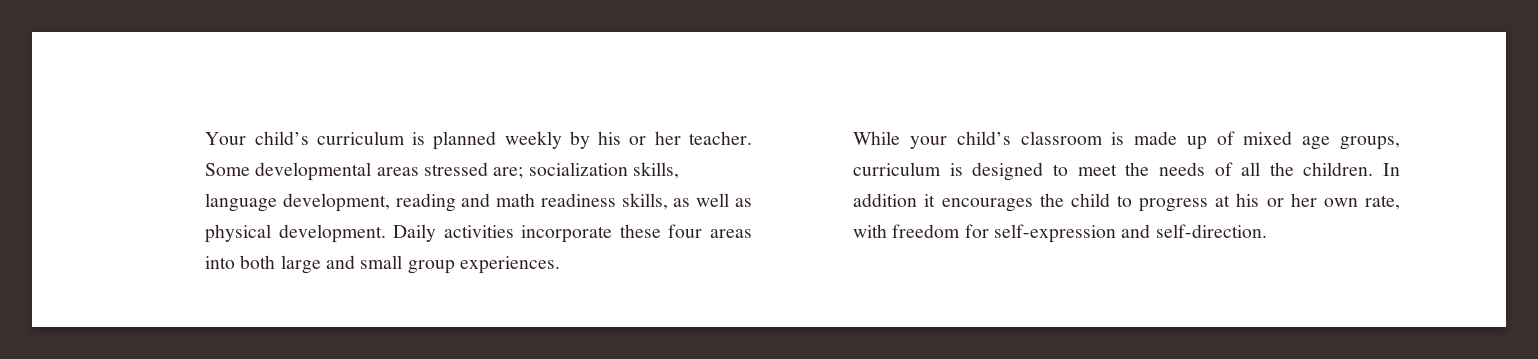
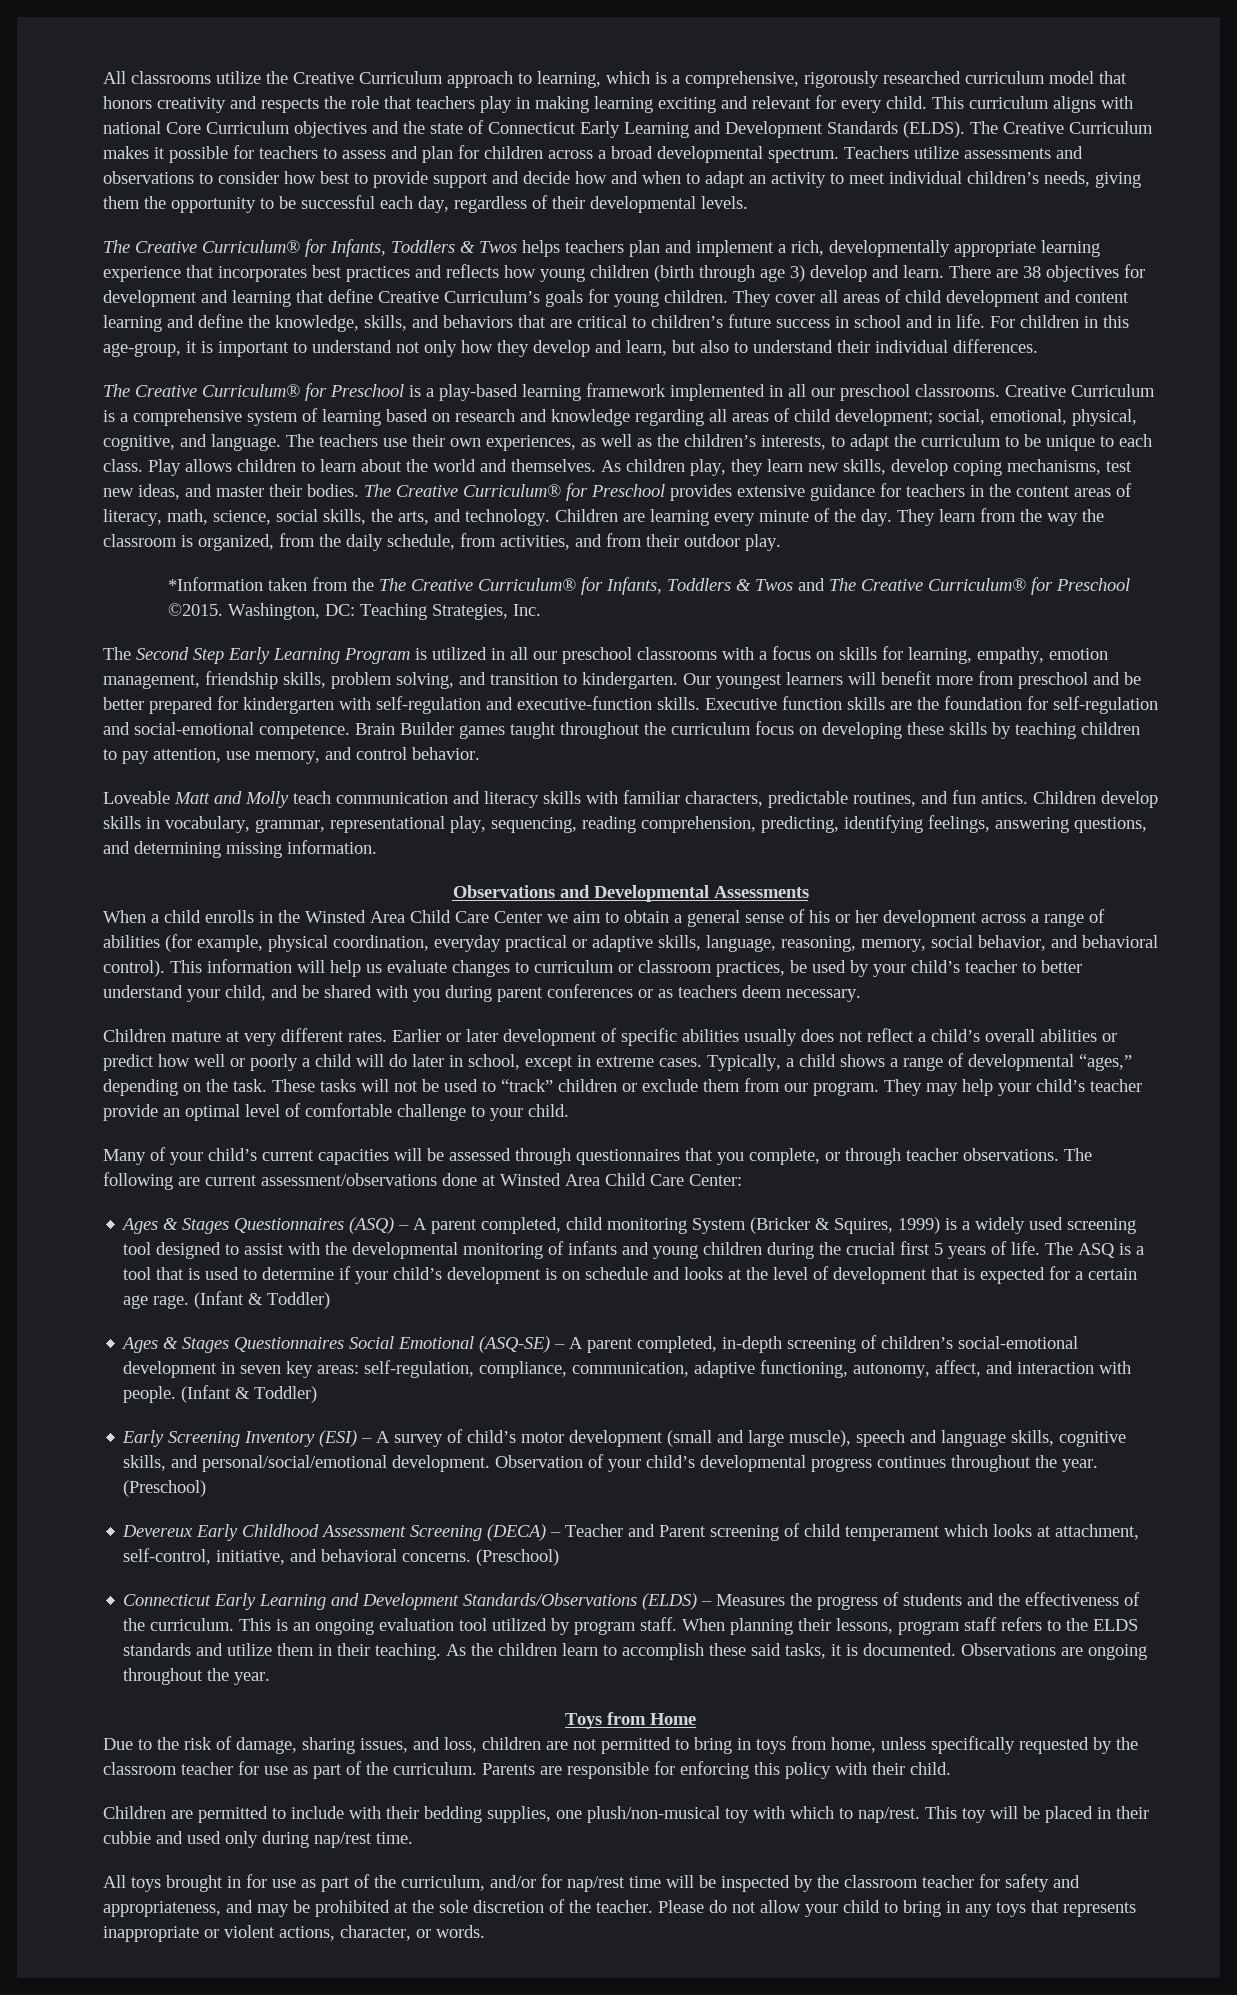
- Your child’s curriculum is planned weekly by his or her teacher. Some developmental areas stressed are; socialization skills, language development, reading and math readiness skills, as well as physical development. Daily activities incorporate these four areas into both large and small group experiences.
- While your child’s classroom is made up of mixed age groups, curriculum is designed to meet the needs of all the children. In addition it encourages the child to progress at his or her own rate, with freedom for self-expression and self-direction.
+ All classrooms utilize the Creative Curriculum approach to learning, which is a comprehensive, rigorously researched curriculum model that honors creativity and respects the role that teachers play in making learning exciting and relevant for every child. This curriculum aligns with national Core Curriculum objectives and the state of Connecticut Early Learning and Development Standards (ELDS). The Creative Curriculum makes it possible for teachers to assess and plan for children across a broad developmental spectrum. Teachers utilize assessments and observations to consider how best to provide support and decide how and when to adapt an activity to meet individual children’s needs, giving them the opportunity to be successful each day, regardless of their developmental levels.
+ The Creative Curriculum® for Infants, Toddlers & Twos helps teachers plan and implement a rich, developmentally appropriate learning experience that incorporates best practices and reflects how young children (birth through age 3) develop and learn. There are 38 objectives for development and learning that define Creative Curriculum’s goals for young children. They cover all areas of child development and content learning and define the knowledge, skills, and behaviors that are critical to children’s future success in school and in life. For children in this age-group, it is important to understand not only how they develop and learn, but also to understand their individual differences.
+ The Creative Curriculum® for Preschool is a play-based learning framework implemented in all our preschool classrooms. Creative Curriculum is a comprehensive system of learning based on research and knowledge regarding all areas of child development; social, emotional, physical, cognitive, and language. The teachers use their own experiences, as well as the children’s interests, to adapt the curriculum to be unique to each class. Play allows children to learn about the world and themselves. As children play, they learn new skills, develop coping mechanisms, test new ideas, and master their bodies. The Creative Curriculum® for Preschool provides extensive guidance for teachers in the content areas of literacy, math, science, social skills, the arts, and technology. Children are learning every minute of the day. They learn from the way the classroom is organized, from the daily schedule, from activities, and from their outdoor play.
+ *Information taken from the The Creative Curriculum® for Infants, Toddlers & Twos and The Creative Curriculum® for Preschool ©2015. Washington, DC: Teaching Strategies, Inc.
+ The Second Step Early Learning Program is utilized in all our preschool classrooms with a focus on skills for learning, empathy, emotion management, friendship skills, problem solving, and transition to kindergarten. Our youngest learners will benefit more from preschool and be better prepared for kindergarten with self-regulation and executive-function skills. Executive function skills are the foundation for self-regulation and social-emotional competence. Brain Builder games taught throughout the curriculum focus on developing these skills by teaching children to pay attention, use memory, and control behavior.
+ Loveable Matt and Molly teach communication and literacy skills with familiar characters, predictable routines, and fun antics. Children develop skills in vocabulary, grammar, representational play, sequencing, reading comprehension, predicting, identifying feelings, answering questions, and determining missing information.
+ Observations and Developmental Assessments
+ When a child enrolls in the Winsted Area Child Care Center we aim to obtain a general sense of his or her development across a range of abilities (for example, physical coordination, everyday practical or adaptive skills, language, reasoning, memory, social behavior, and behavioral control). This information will help us evaluate changes to curriculum or classroom practices, be used by your child’s teacher to better understand your child, and be shared with you during parent conferences or as teachers deem necessary.
+ Children mature at very different rates. Earlier or later development of specific abilities usually does not reflect a child’s overall abilities or predict how well or poorly a child will do later in school, except in extreme cases. Typically, a child shows a range of developmental “ages,” depending on the task. These tasks will not be used to “track” children or exclude them from our program. They may help your child’s teacher provide an optimal level of comfortable challenge to your child.
+ Many of your child’s current capacities will be assessed through questionnaires that you complete, or through teacher observations. The following are current assessment/observations done at Winsted Area Child Care Center:
+ Ages & Stages Questionnaires (ASQ) – A parent completed, child monitoring System (Bricker & Squires, 1999) is a widely used screening tool designed to assist with the developmental monitoring of infants and young children during the crucial first 5 years of life. The ASQ is a tool that is used to determine if your child’s development is on schedule and looks at the level of development that is expected for a certain age rage. (Infant & Toddler)
+ Ages & Stages Questionnaires Social Emotional (ASQ-SE) – A parent completed, in-depth screening of children’s social-emotional development in seven key areas: self-regulation, compliance, communication, adaptive functioning, autonomy, affect, and interaction with people. (Infant & Toddler)
+ Early Screening Inventory (ESI) – A survey of child’s motor development (small and large muscle), speech and language skills, cognitive skills, and personal/social/emotional development. Observation of your child’s developmental progress continues throughout the year. (Preschool)
+ Devereux Early Childhood Assessment Screening (DECA) – Teacher and Parent screening of child temperament which looks at attachment, self-control, initiative, and behavioral concerns. (Preschool)
+ Connecticut Early Learning and Development Standards/Observations (ELDS) – Measures the progress of students and the effectiveness of the curriculum. This is an ongoing evaluation tool utilized by program staff. When planning their lessons, program staff refers to the ELDS standards and utilize them in their teaching. As the children learn to accomplish these said tasks, it is documented. Observations are ongoing throughout the year.
+ Toys from Home
+ Due to the risk of damage, sharing issues, and loss, children are not permitted to bring in toys from home, unless specifically requested by the classroom teacher for use as part of the curriculum. Parents are responsible for enforcing this policy with their child.
+ Children are permitted to include with their bedding supplies, one plush/non-musical toy with which to nap/rest. This toy will be placed in their cubbie and used only during nap/rest time.
+ All toys brought in for use as part of the curriculum, and/or for nap/rest time will be inspected by the classroom teacher for safety and appropriateness, and may be prohibited at the sole discretion of the teacher. Please do not allow your child to bring in any toys that represents inappropriate or violent actions, character, or words.

